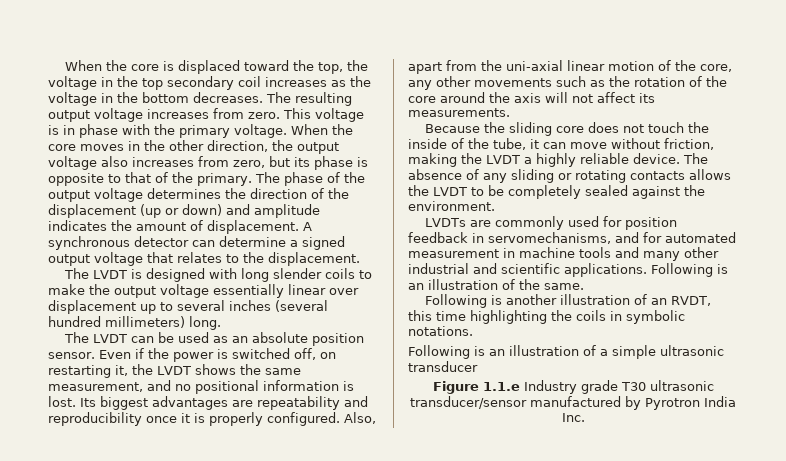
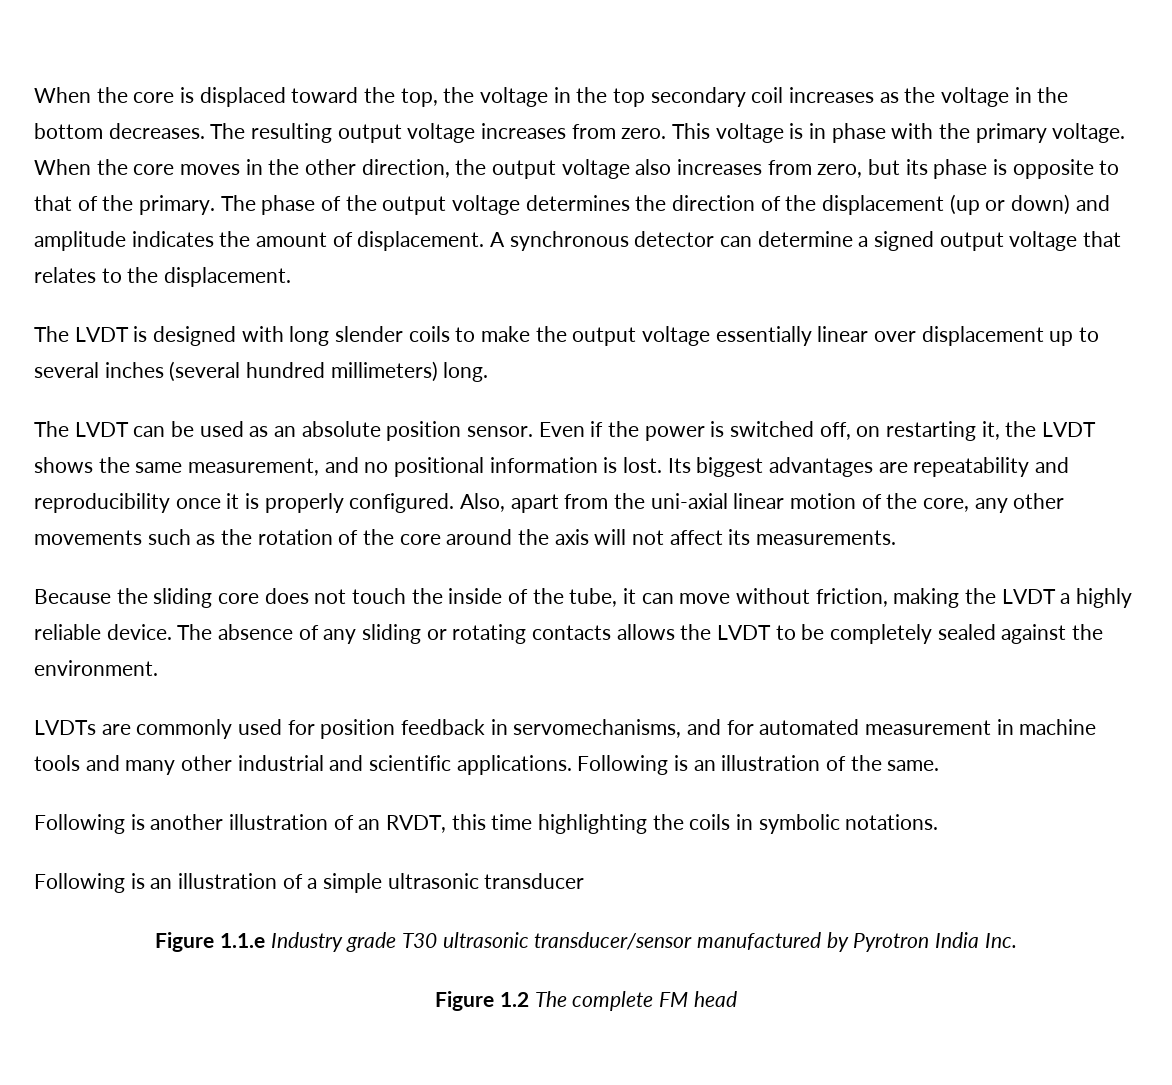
+ Figure 1.2 The complete FM head

